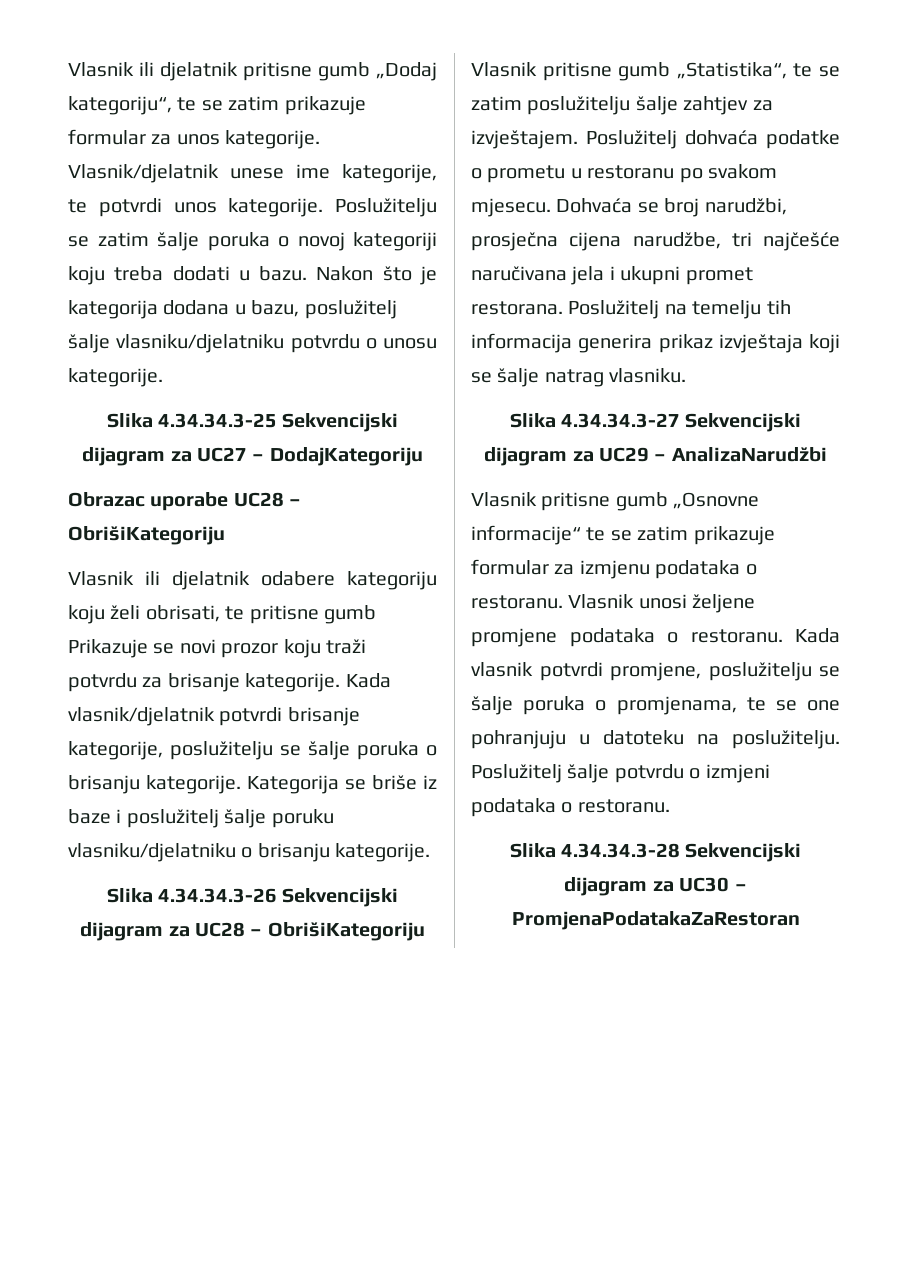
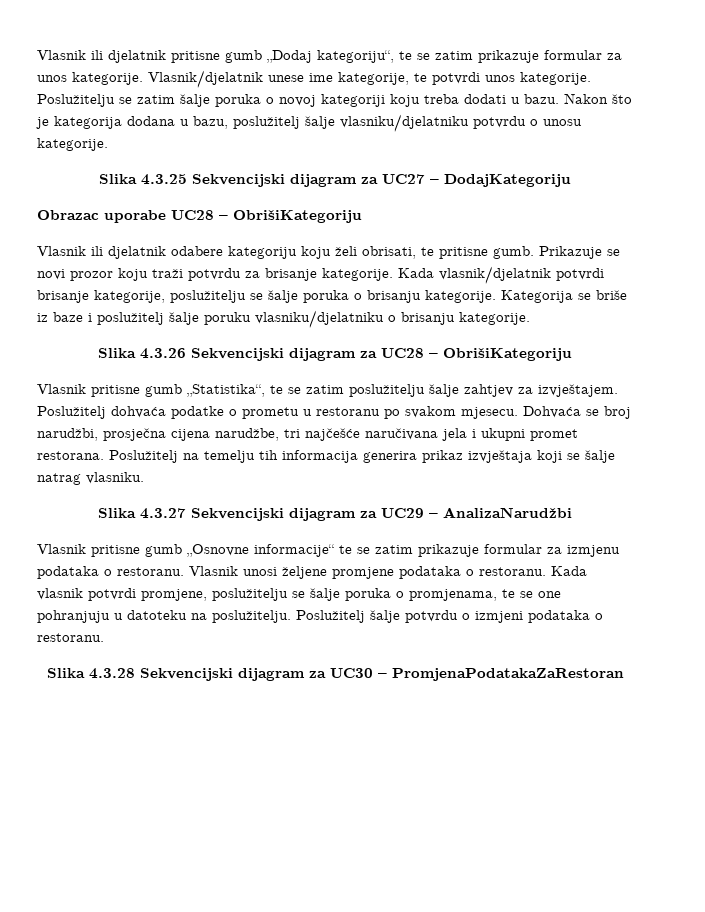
- Slika 4.34.34.3-25 Sekvencijski dijagram za UC27 – DodajKategoriju
+ Slika 4.3.25 Sekvencijski dijagram za UC27 – DodajKategoriju
- Vlasnik ili djelatnik odabere kategoriju koju želi obrisati, te pritisne gumb Prikazuje se novi prozor koju traži potvrdu za brisanje kategorije.
+ Vlasnik ili djelatnik odabere kategoriju koju želi obrisati, te pritisne gumb. Prikazuje se novi prozor koju traži potvrdu za brisanje kategorije.
- Slika 4.34.34.3-26 Sekvencijski dijagram za UC28 – ObrišiKategoriju
+ Slika 4.3.26 Sekvencijski dijagram za UC28 – ObrišiKategoriju
- Slika 4.34.34.3-27 Sekvencijski dijagram za UC29 – AnalizaNarudžbi
+ Slika 4.3.27 Sekvencijski dijagram za UC29 – AnalizaNarudžbi
- Slika 4.34.34.3-28 Sekvencijski dijagram za UC30 – PromjenaPodatakaZaRestoran
+ Slika 4.3.28 Sekvencijski dijagram za UC30 – PromjenaPodatakaZaRestoran

